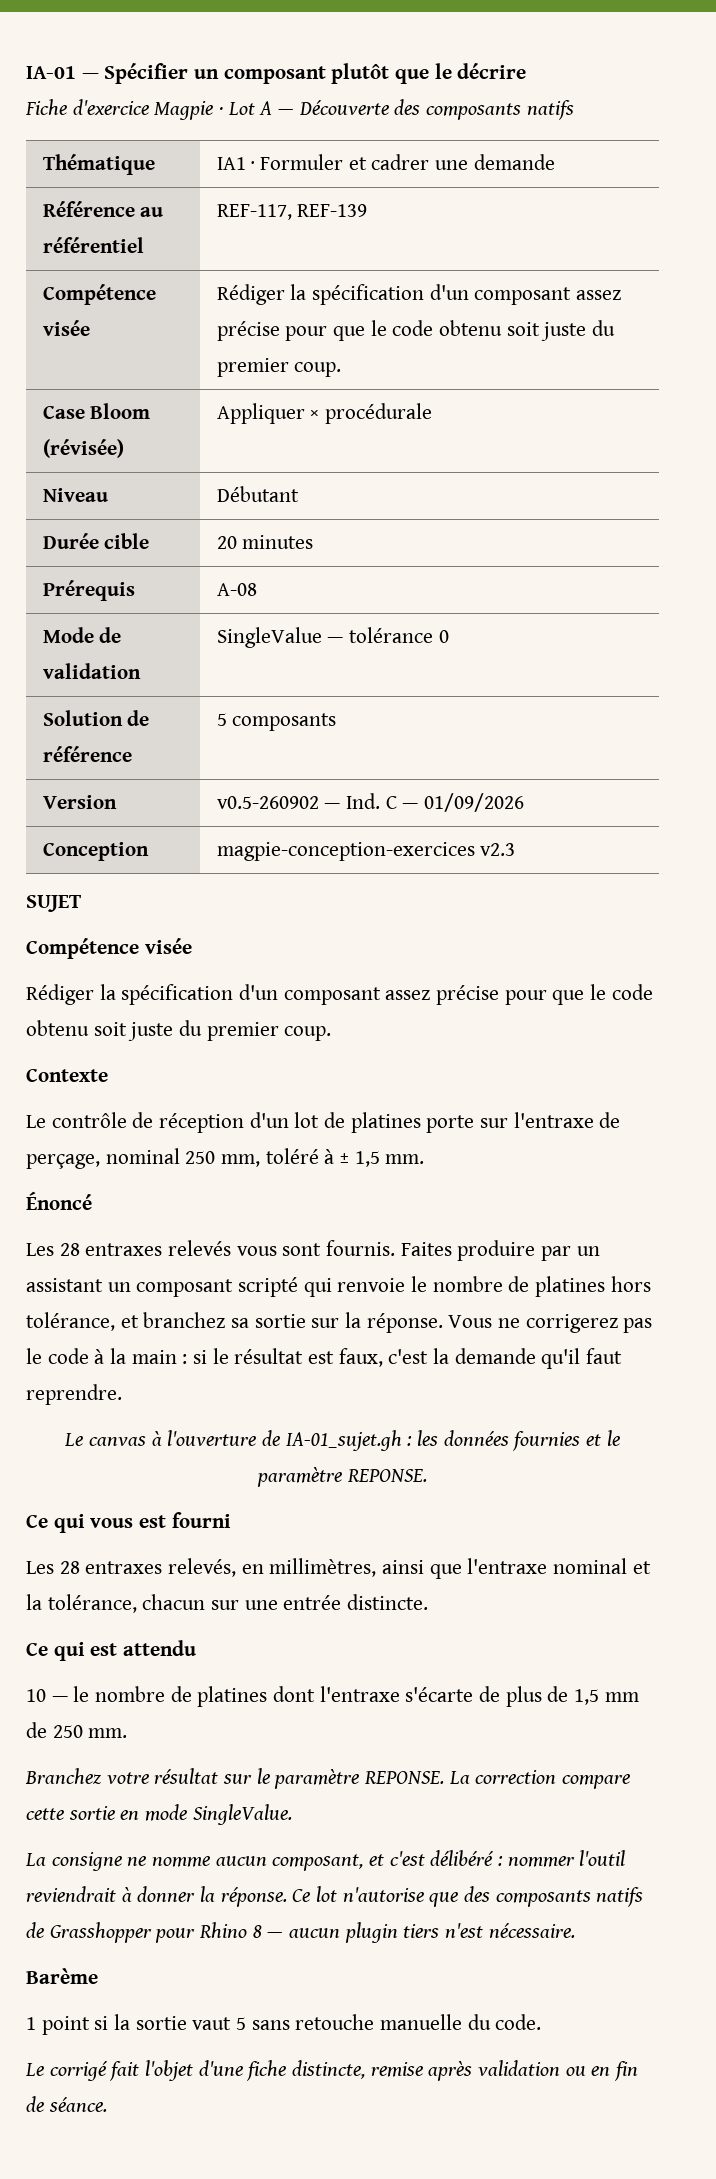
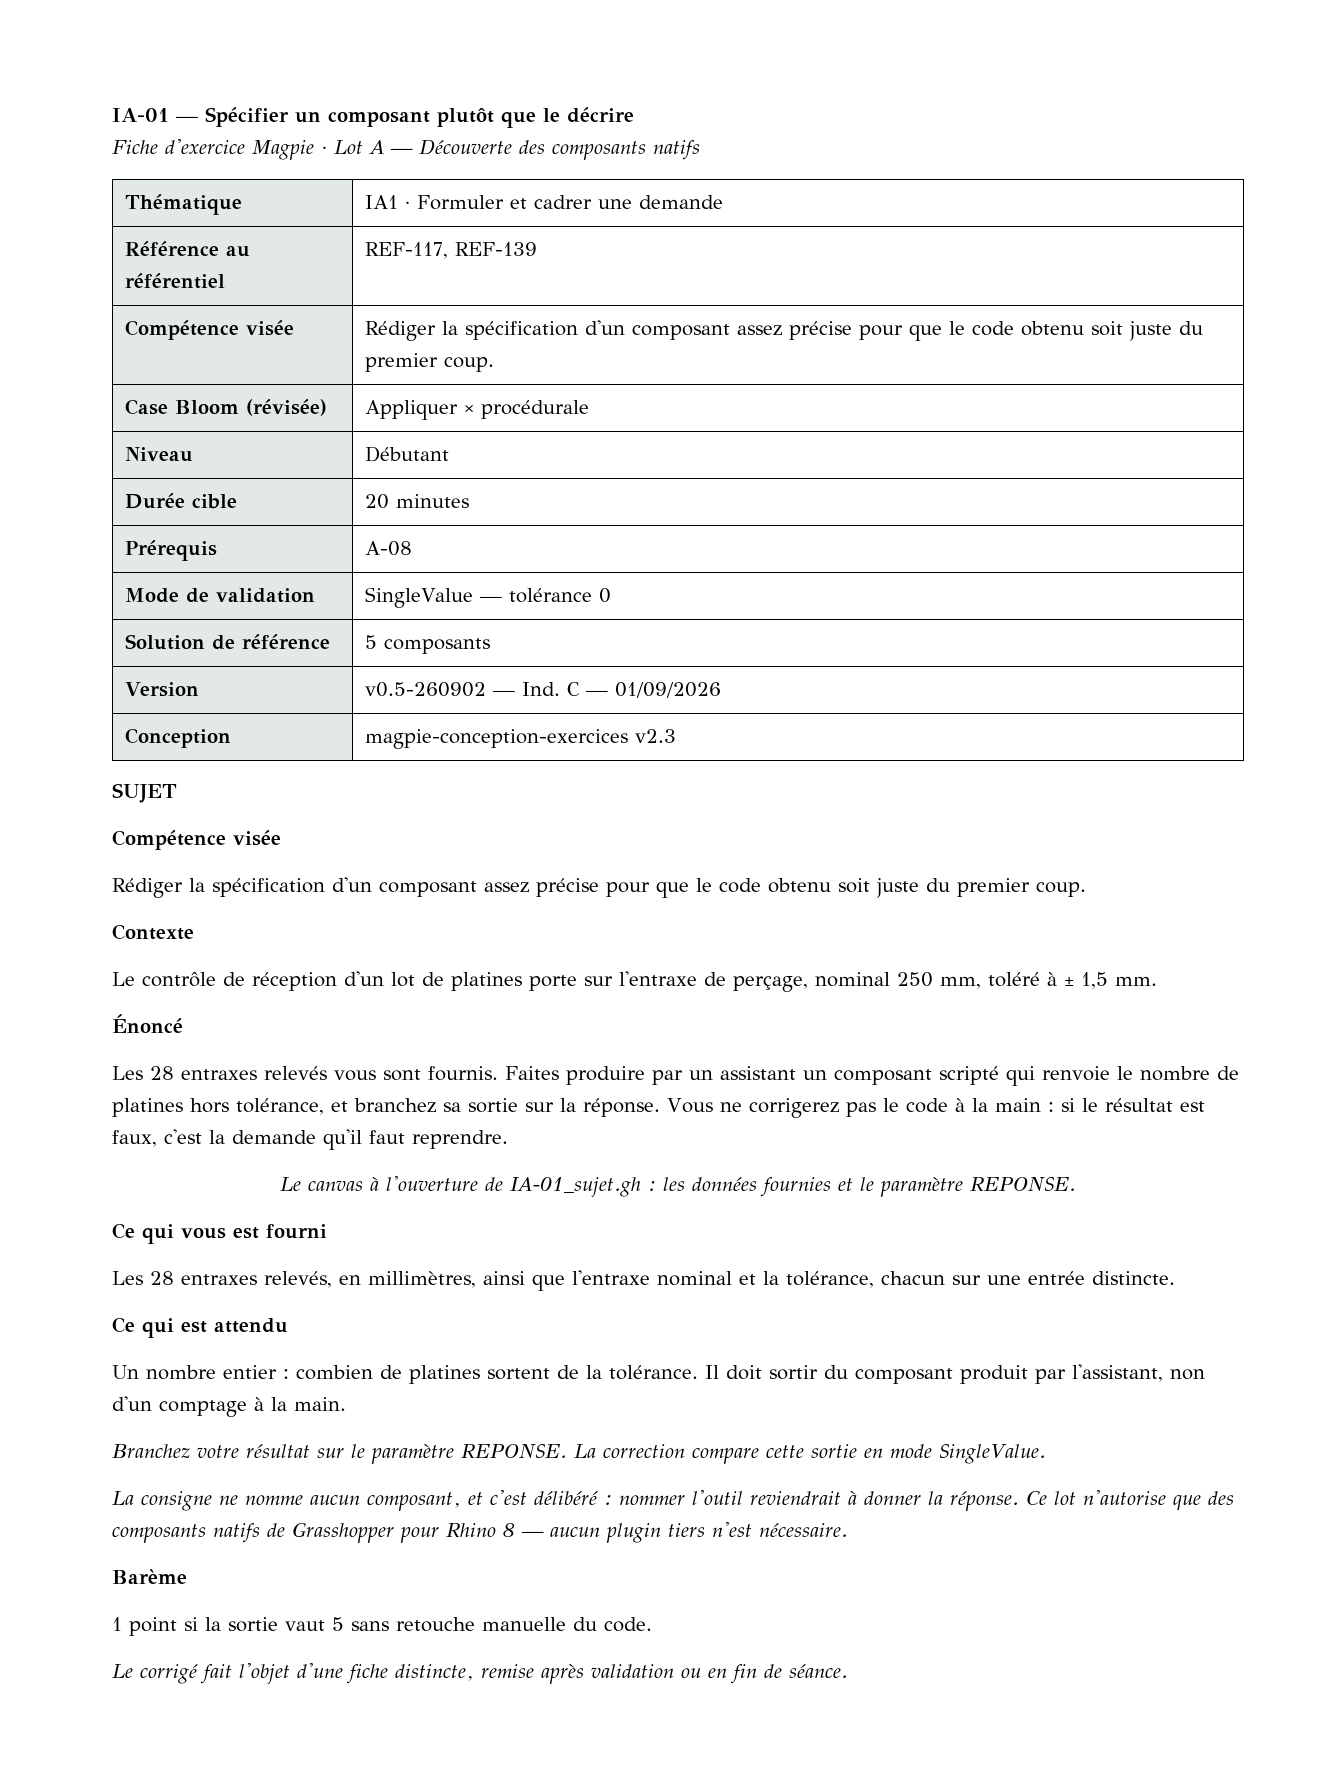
- 10 — le nombre de platines dont l'entraxe s'écarte de plus de 1,5 mm de 250 mm.
+ Un nombre entier : combien de platines sortent de la tolérance. Il doit sortir du composant produit par l'assistant, non d'un comptage à la main.

